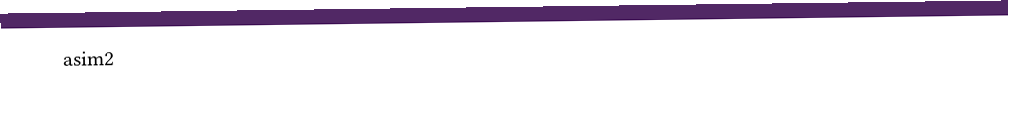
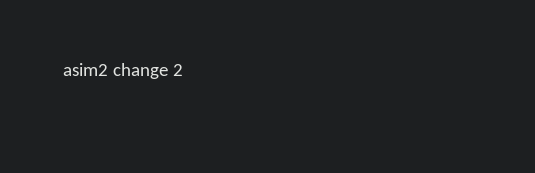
- asim2
+ asim2 change 2

